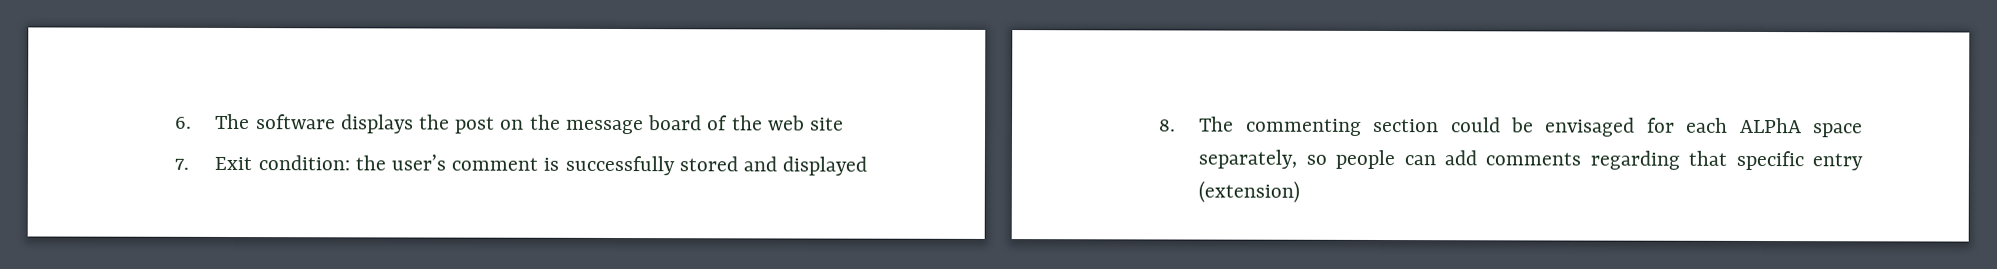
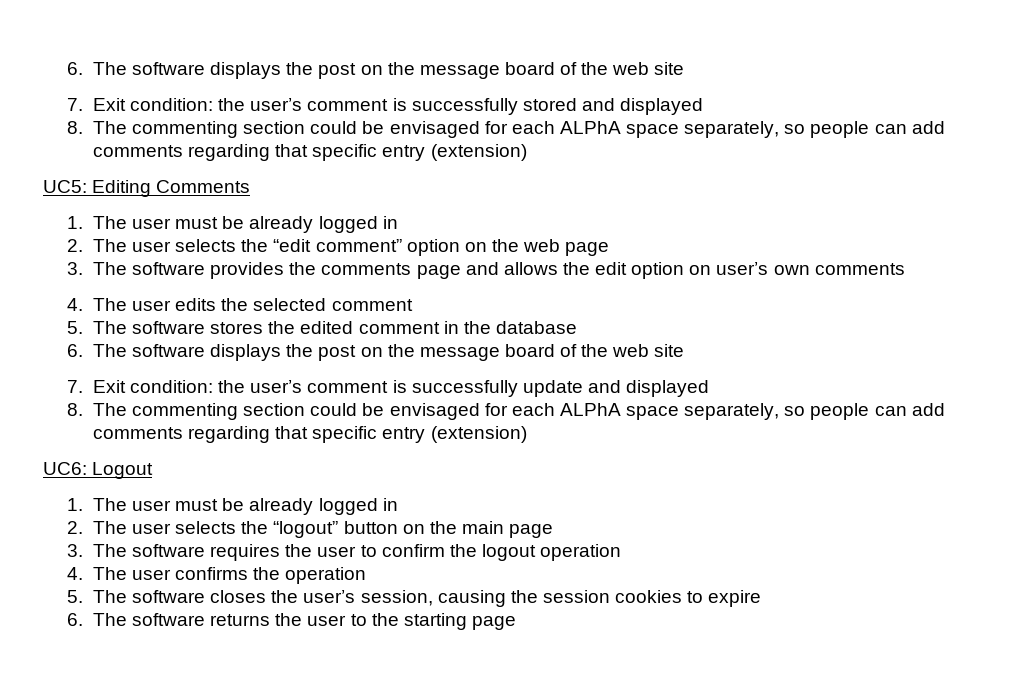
+ UC5: Editing Comments
+ 1. The user must be already logged in
+ 2. The user selects the “edit comment” option on the web page
+ 3. The software provides the comments page and allows the edit option on user’s own comments
+ 4. The user edits the selected comment
+ 5. The software stores the edited comment in the database
+ 6. The software displays the post on the message board of the web site
+ 7. Exit condition: the user’s comment is successfully update and displayed
+ 8. The commenting section could be envisaged for each ALPhA space separately, so people can add comments regarding that specific entry (extension)
+ UC6: Logout
+ 1. The user must be already logged in
+ 2. The user selects the “logout” button on the main page
+ 3. The software requires the user to confirm the logout operation
+ 4. The user confirms the operation
+ 5. The software closes the user’s session, causing the session cookies to expire
+ 6. The software returns the user to the starting page

